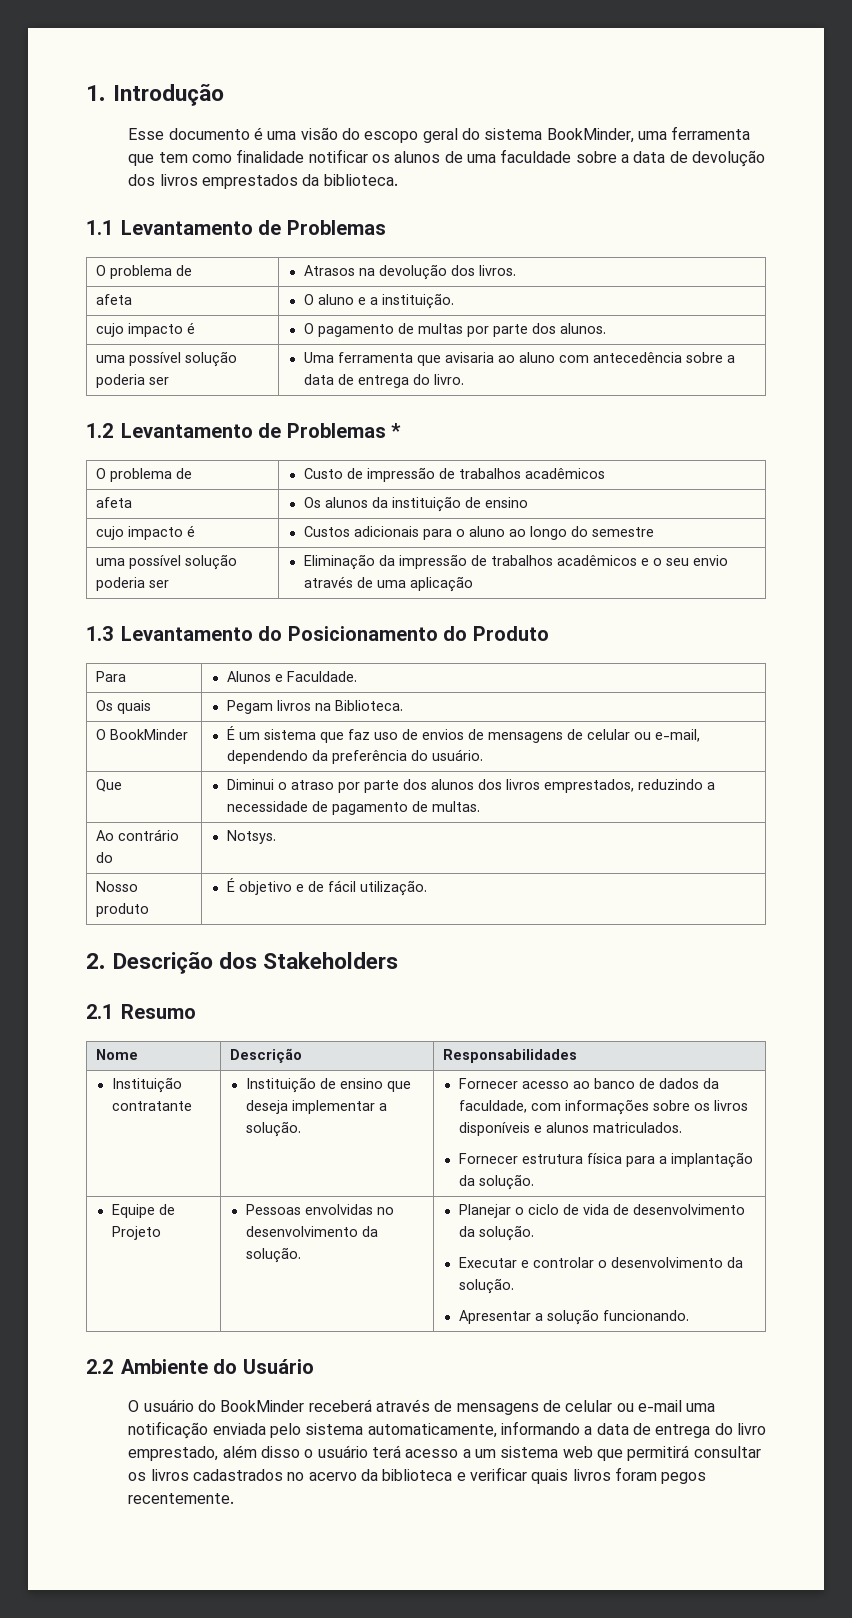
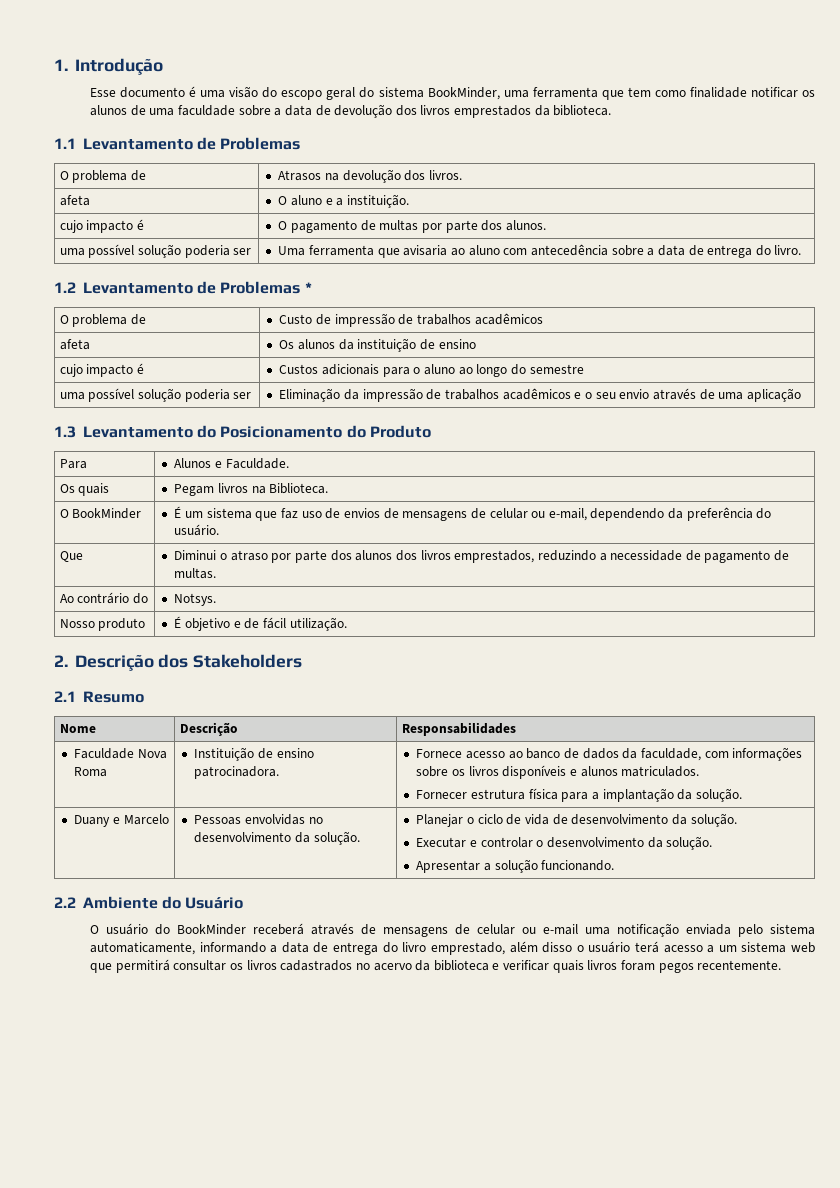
- Instituição contratante | Instituição de ensino que deseja implementar a solução. | Fornecer acesso ao banco de dados da faculdade, com informações sobre os livros disponíveis e alunos matriculados.
+ Faculdade Nova Roma | Instituição de ensino patrocinadora. | Fornece acesso ao banco de dados da faculdade, com informações sobre os livros disponíveis e alunos matriculados.
- Equipe de Projeto | Pessoas envolvidas no desenvolvimento da solução. | Planejar o ciclo de vida de desenvolvimento da solução.
+ Duany e Marcelo | Pessoas envolvidas no desenvolvimento da solução. | Planejar o ciclo de vida de desenvolvimento da solução.

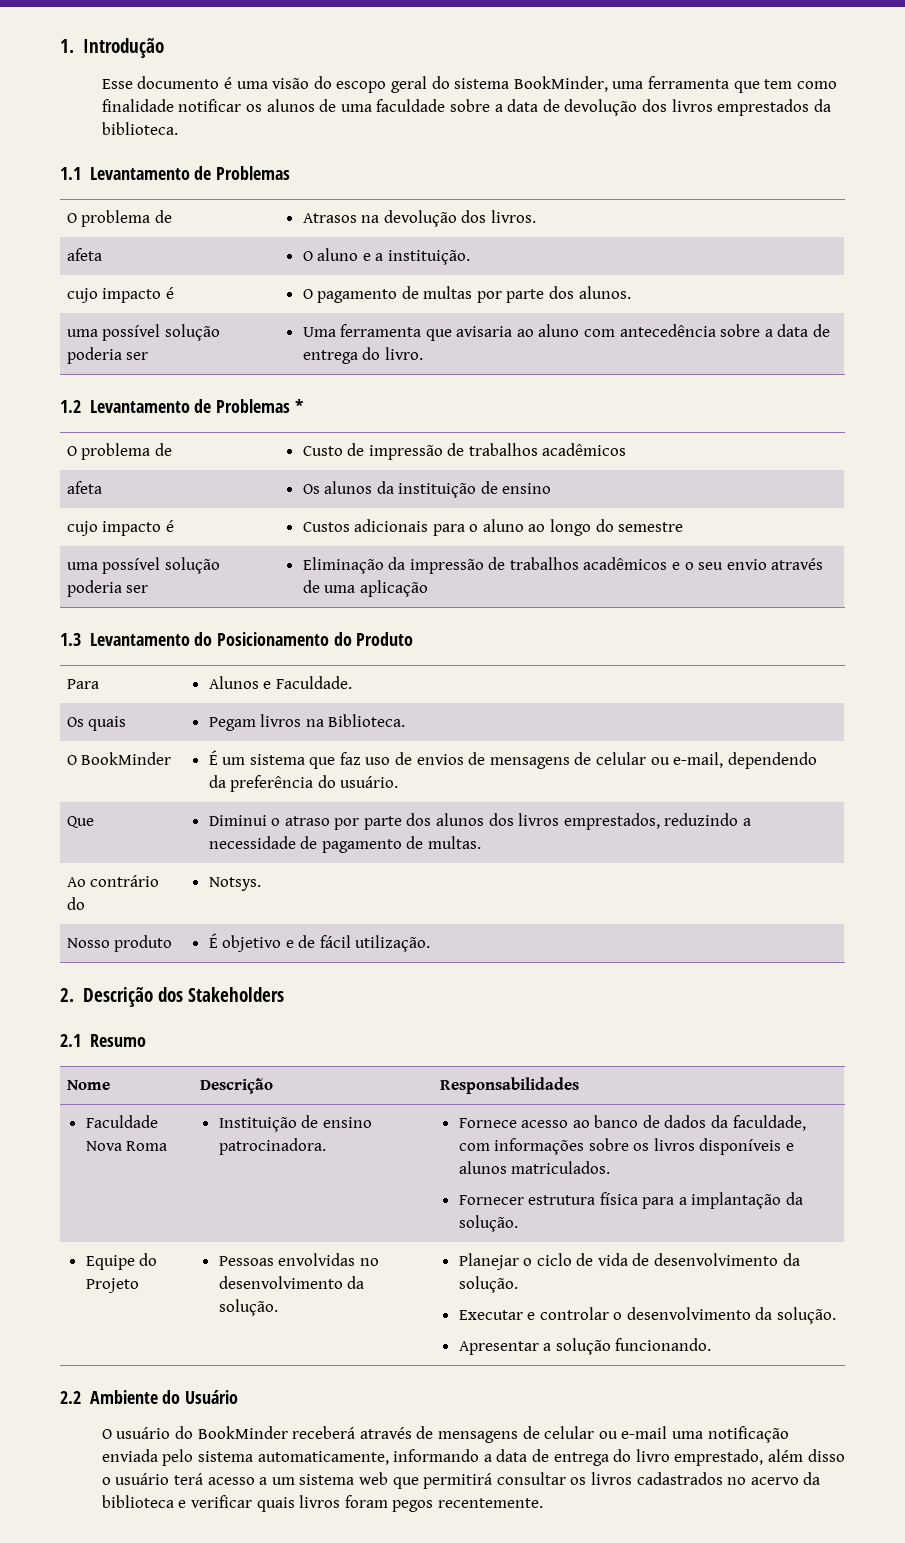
- Duany e Marcelo | Pessoas envolvidas no desenvolvimento da solução. | Planejar o ciclo de vida de desenvolvimento da solução.
+ Equipe do Projeto | Pessoas envolvidas no desenvolvimento da solução. | Planejar o ciclo de vida de desenvolvimento da solução.

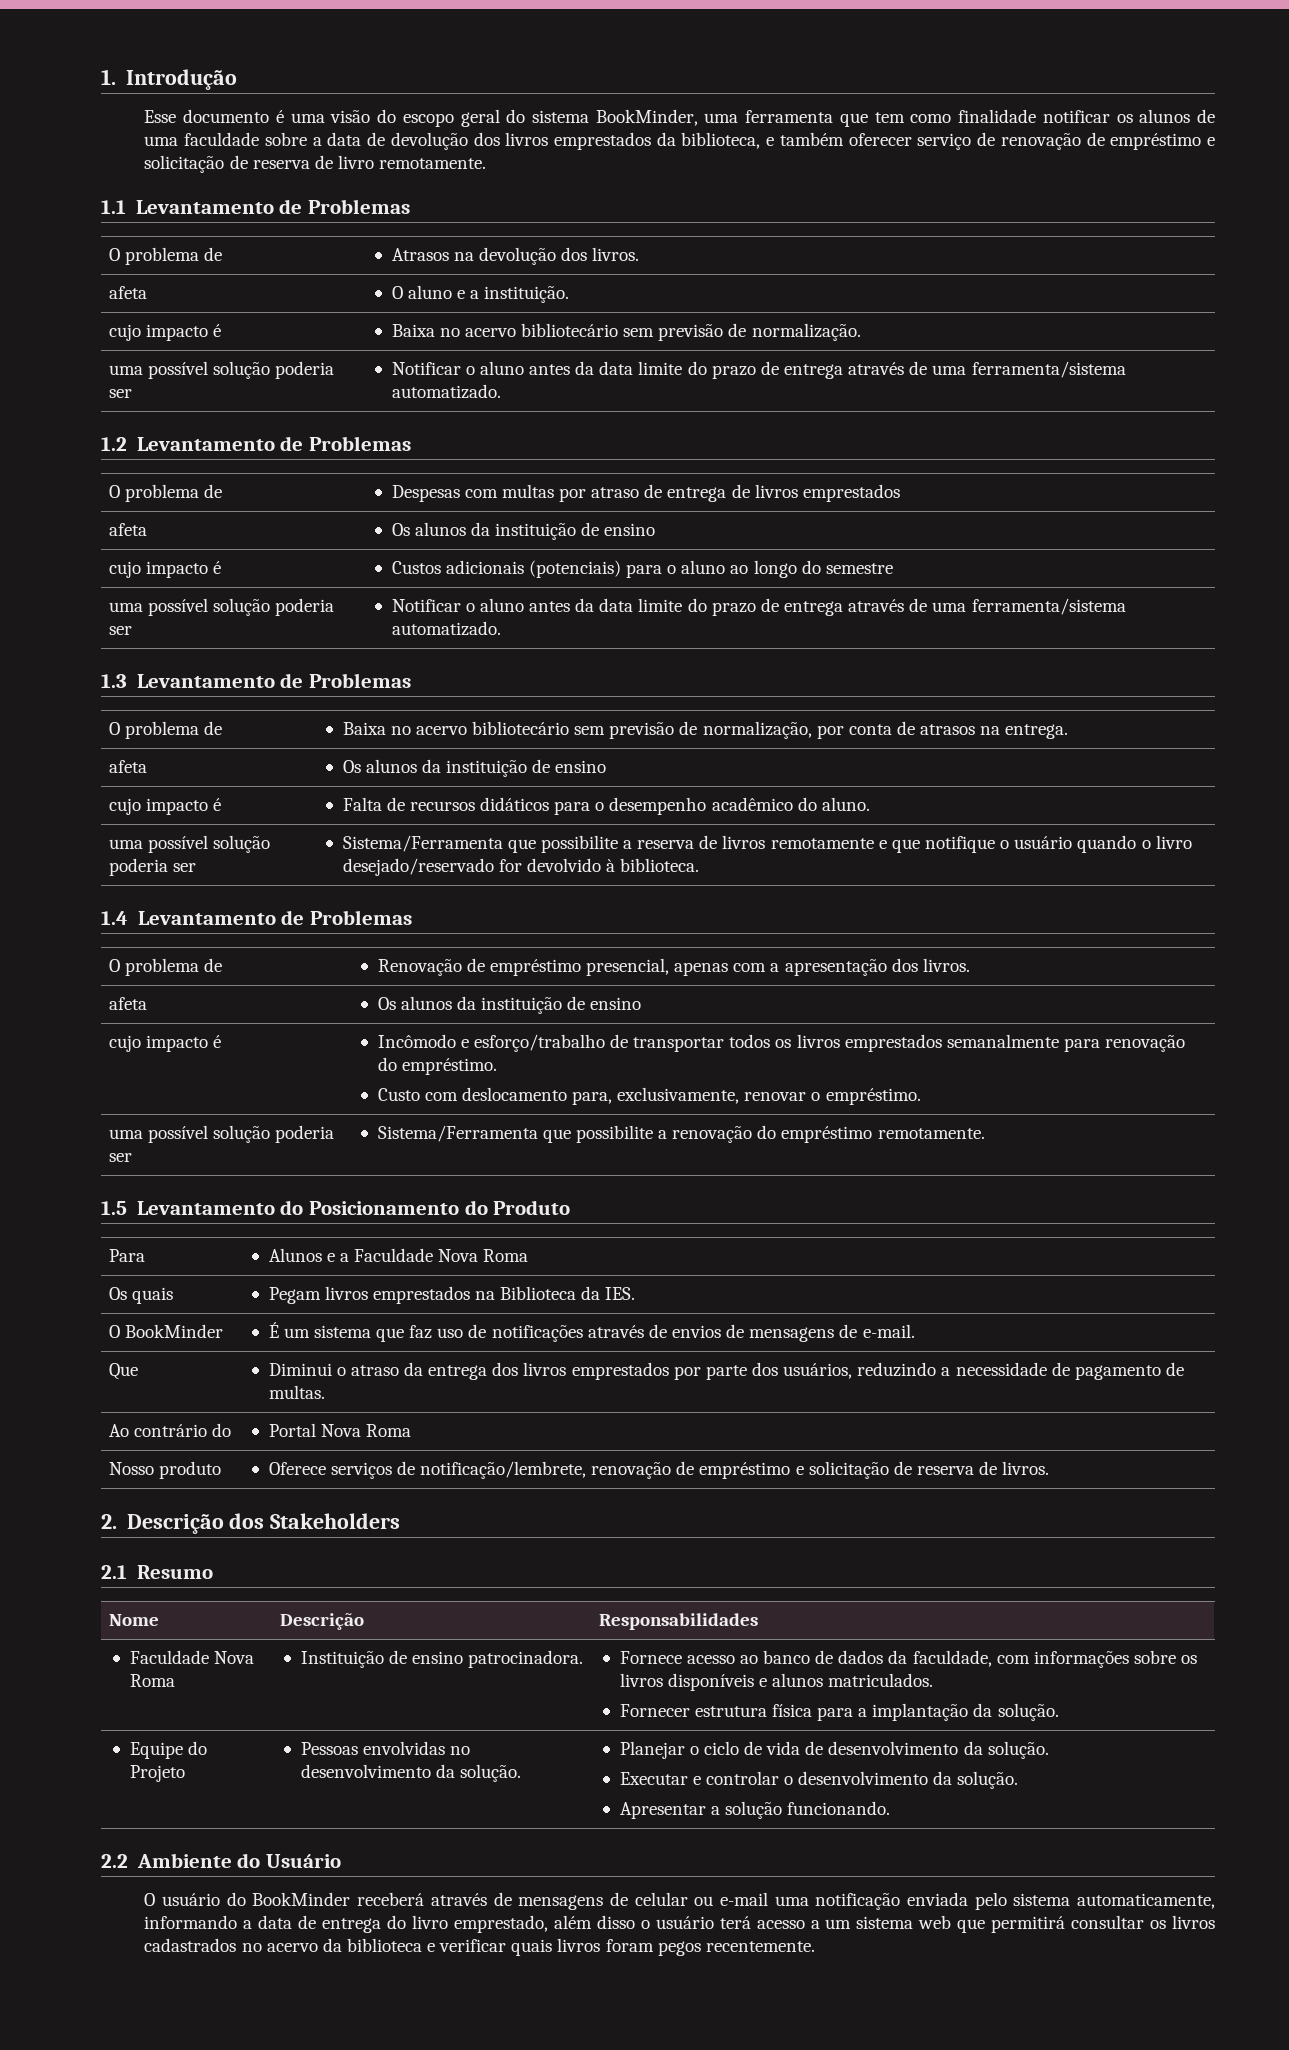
- Esse documento é uma visão do escopo geral do sistema BookMinder, uma ferramenta que tem como finalidade notificar os alunos de uma faculdade sobre a data de devolução dos livros emprestados da biblioteca.
+ Esse documento é uma visão do escopo geral do sistema BookMinder, uma ferramenta que tem como finalidade notificar os alunos de uma faculdade sobre a data de devolução dos livros emprestados da biblioteca, e também oferecer serviço de renovação de empréstimo e solicitação de reserva de livro remotamente.
- cujo impacto é | O pagamento de multas por parte dos alunos.
- uma possível solução poderia ser | Uma ferramenta que avisaria ao aluno com antecedência sobre a data de entrega do livro.
+ cujo impacto é | Baixa no acervo bibliotecário sem previsão de normalização.
+ uma possível solução poderia ser | Notificar o aluno antes da data limite do prazo de entrega através de uma ferramenta/sistema automatizado.
- 1.2 Levantamento de Problemas *
- O problema de | Custo de impressão de trabalhos acadêmicos
+ 1.2 Levantamento de Problemas
+ O problema de | Despesas com multas por atraso de entrega de livros emprestados
- cujo impacto é | Custos adicionais para o aluno ao longo do semestre
- uma possível solução poderia ser | Eliminação da impressão de trabalhos acadêmicos e o seu envio através de uma aplicação
- 1.3 Levantamento do Posicionamento do Produto
+ cujo impacto é | Custos adicionais (potenciais) para o aluno ao longo do semestre
+ uma possível solução poderia ser | Notificar o aluno antes da data limite do prazo de entrega através de uma ferramenta/sistema automatizado.
+ 1.3 Levantamento de Problemas
+ O problema de | Baixa no acervo bibliotecário sem previsão de normalização, por conta de atrasos na entrega.
+ afeta | Os alunos da instituição de ensino
+ cujo impacto é | Falta de recursos didáticos para o desempenho acadêmico do aluno.
+ uma possível solução poderia ser | Sistema/Ferramenta que possibilite a reserva de livros remotamente e que notifique o usuário quando o livro desejado/reservado for devolvido à biblioteca.
+ 1.4 Levantamento de Problemas
+ O problema de | Renovação de empréstimo presencial, apenas com a apresentação dos livros.
+ afeta | Os alunos da instituição de ensino
+ cujo impacto é | Incômodo e esforço/trabalho de transportar todos os livros emprestados semanalmente para renovação do empréstimo.
+ Custo com deslocamento para, exclusivamente, renovar o empréstimo.
+ uma possível solução poderia ser | Sistema/Ferramenta que possibilite a renovação do empréstimo remotamente.
+ 1.5 Levantamento do Posicionamento do Produto
- Para | Alunos e Faculdade.
+ Para | Alunos e a Faculdade Nova Roma
- Os quais | Pegam livros na Biblioteca.
+ Os quais | Pegam livros emprestados na Biblioteca da IES.
- O BookMinder | É um sistema que faz uso de envios de mensagens de celular ou e-mail, dependendo da preferência do usuário.
- Que | Diminui o atraso por parte dos alunos dos livros emprestados, reduzindo a necessidade de pagamento de multas.
+ O BookMinder | É um sistema que faz uso de notificações através de envios de mensagens de e-mail.
+ Que | Diminui o atraso da entrega dos livros emprestados por parte dos usuários, reduzindo a necessidade de pagamento de multas.
- Ao contrário do | Notsys.
+ Ao contrário do | Portal Nova Roma
- Nosso produto | É objetivo e de fácil utilização.
+ Nosso produto | Oferece serviços de notificação/lembrete, renovação de empréstimo e solicitação de reserva de livros.

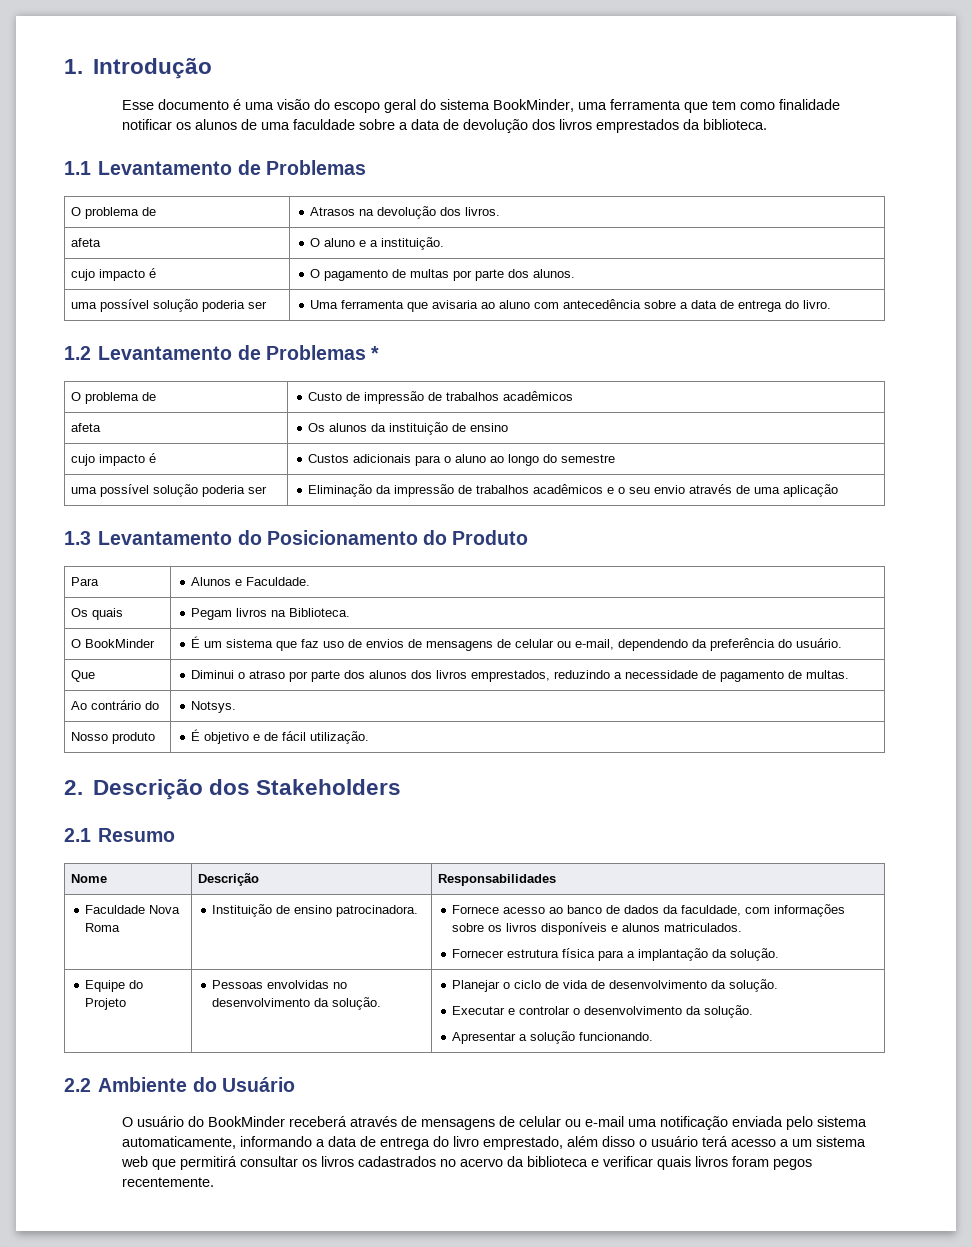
- Esse documento é uma visão do escopo geral do sistema BookMinder, uma ferramenta que tem como finalidade notificar os alunos de uma faculdade sobre a data de devolução dos livros emprestados da biblioteca, e também oferecer serviço de renovação de empréstimo e solicitação de reserva de livro remotamente.
+ Esse documento é uma visão do escopo geral do sistema BookMinder, uma ferramenta que tem como finalidade notificar os alunos de uma faculdade sobre a data de devolução dos livros emprestados da biblioteca.
- cujo impacto é | Baixa no acervo bibliotecário sem previsão de normalização.
- uma possível solução poderia ser | Notificar o aluno antes da data limite do prazo de entrega através de uma ferramenta/sistema automatizado.
+ cujo impacto é | O pagamento de multas por parte dos alunos.
+ uma possível solução poderia ser | Uma ferramenta que avisaria ao aluno com antecedência sobre a data de entrega do livro.
- 1.2 Levantamento de Problemas
- O problema de | Despesas com multas por atraso de entrega de livros emprestados
+ 1.2 Levantamento de Problemas *
+ O problema de | Custo de impressão de trabalhos acadêmicos
- cujo impacto é | Custos adicionais (potenciais) para o aluno ao longo do semestre
- uma possível solução poderia ser | Notificar o aluno antes da data limite do prazo de entrega através de uma ferramenta/sistema automatizado.
- 1.3 Levantamento de Problemas
- O problema de | Baixa no acervo bibliotecário sem previsão de normalização, por conta de atrasos na entrega.
- afeta | Os alunos da instituição de ensino
- cujo impacto é | Falta de recursos didáticos para o desempenho acadêmico do aluno.
- uma possível solução poderia ser | Sistema/Ferramenta que possibilite a reserva de livros remotamente e que notifique o usuário quando o livro desejado/reservado for devolvido à biblioteca.
- 1.4 Levantamento de Problemas
- O problema de | Renovação de empréstimo presencial, apenas com a apresentação dos livros.
- afeta | Os alunos da instituição de ensino
- cujo impacto é | Incômodo e esforço/trabalho de transportar todos os livros emprestados semanalmente para renovação do empréstimo.
- Custo com deslocamento para, exclusivamente, renovar o empréstimo.
- uma possível solução poderia ser | Sistema/Ferramenta que possibilite a renovação do empréstimo remotamente.
- 1.5 Levantamento do Posicionamento do Produto
+ cujo impacto é | Custos adicionais para o aluno ao longo do semestre
+ uma possível solução poderia ser | Eliminação da impressão de trabalhos acadêmicos e o seu envio através de uma aplicação
+ 1.3 Levantamento do Posicionamento do Produto
- Para | Alunos e a Faculdade Nova Roma
+ Para | Alunos e Faculdade.
- Os quais | Pegam livros emprestados na Biblioteca da IES.
+ Os quais | Pegam livros na Biblioteca.
- O BookMinder | É um sistema que faz uso de notificações através de envios de mensagens de e-mail.
- Que | Diminui o atraso da entrega dos livros emprestados por parte dos usuários, reduzindo a necessidade de pagamento de multas.
+ O BookMinder | É um sistema que faz uso de envios de mensagens de celular ou e-mail, dependendo da preferência do usuário.
+ Que | Diminui o atraso por parte dos alunos dos livros emprestados, reduzindo a necessidade de pagamento de multas.
- Ao contrário do | Portal Nova Roma
+ Ao contrário do | Notsys.
- Nosso produto | Oferece serviços de notificação/lembrete, renovação de empréstimo e solicitação de reserva de livros.
+ Nosso produto | É objetivo e de fácil utilização.

